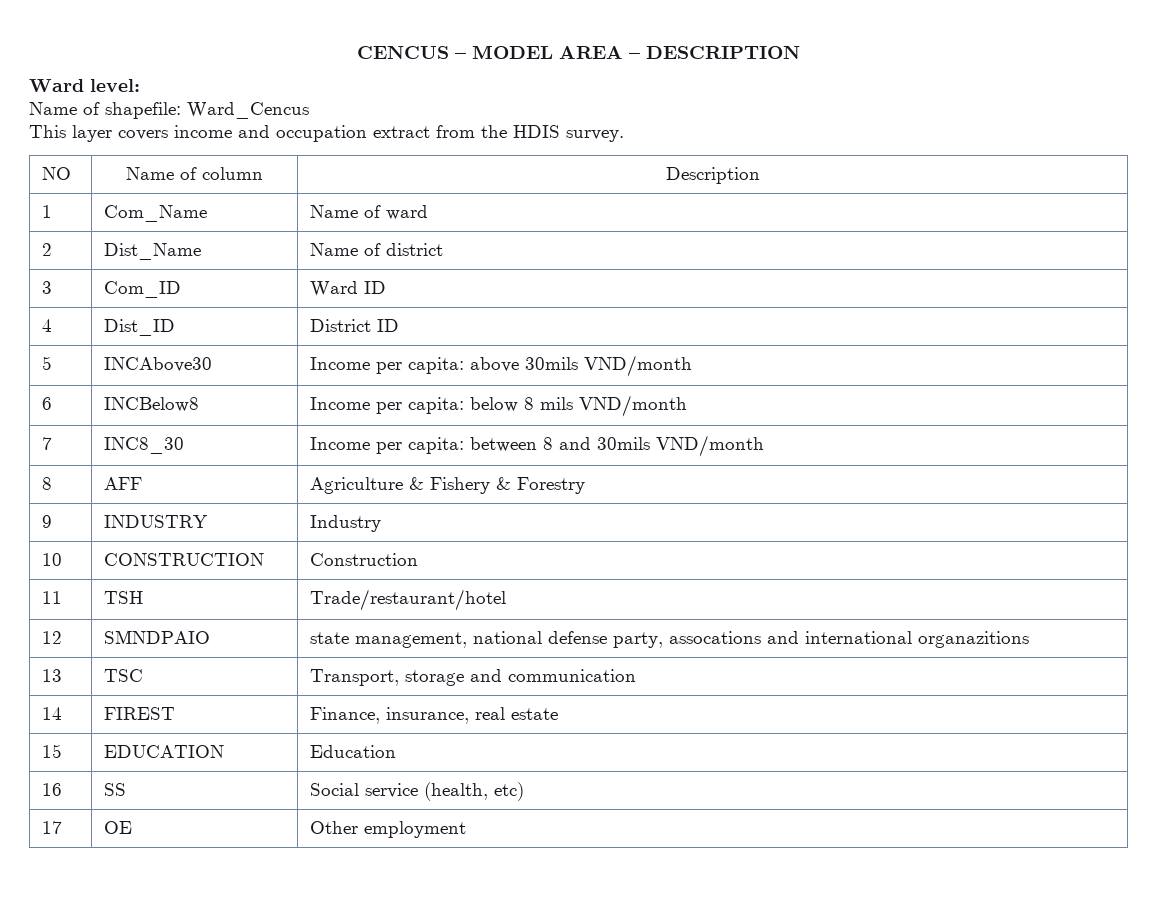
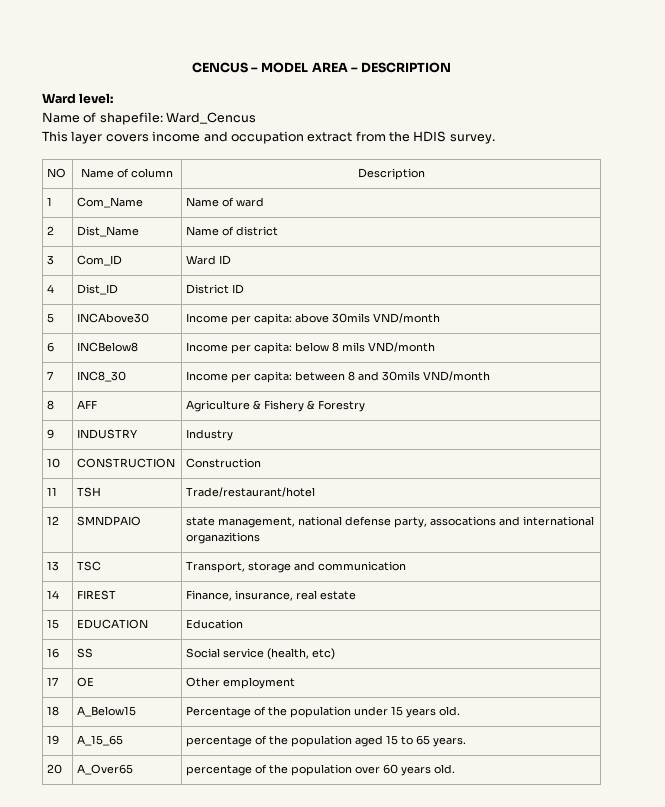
+ 18 | A_Below15 | Percentage of the population under 15 years old.
+ 19 | A_15_65 | percentage of the population aged 15 to 65 years.
+ 20 | A_Over65 | percentage of the population over 60 years old.

